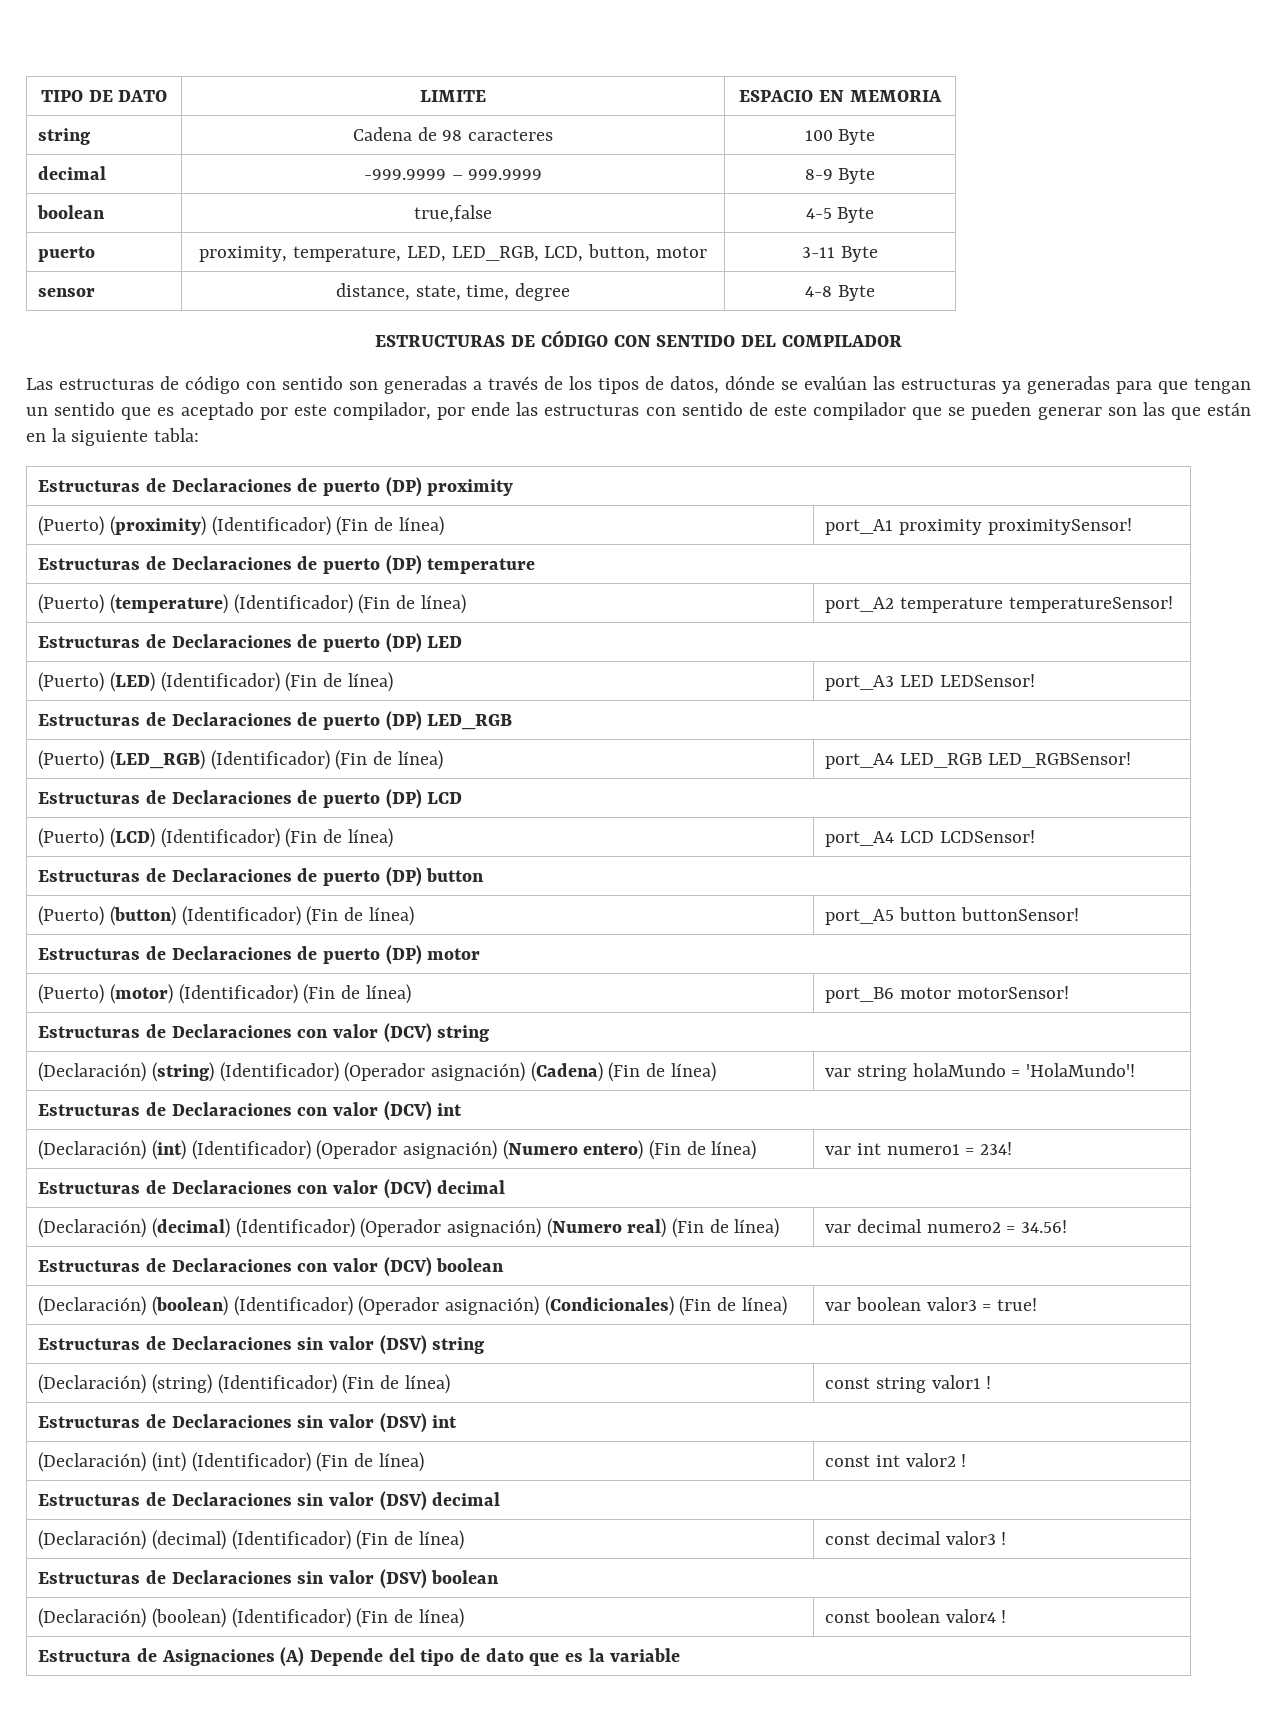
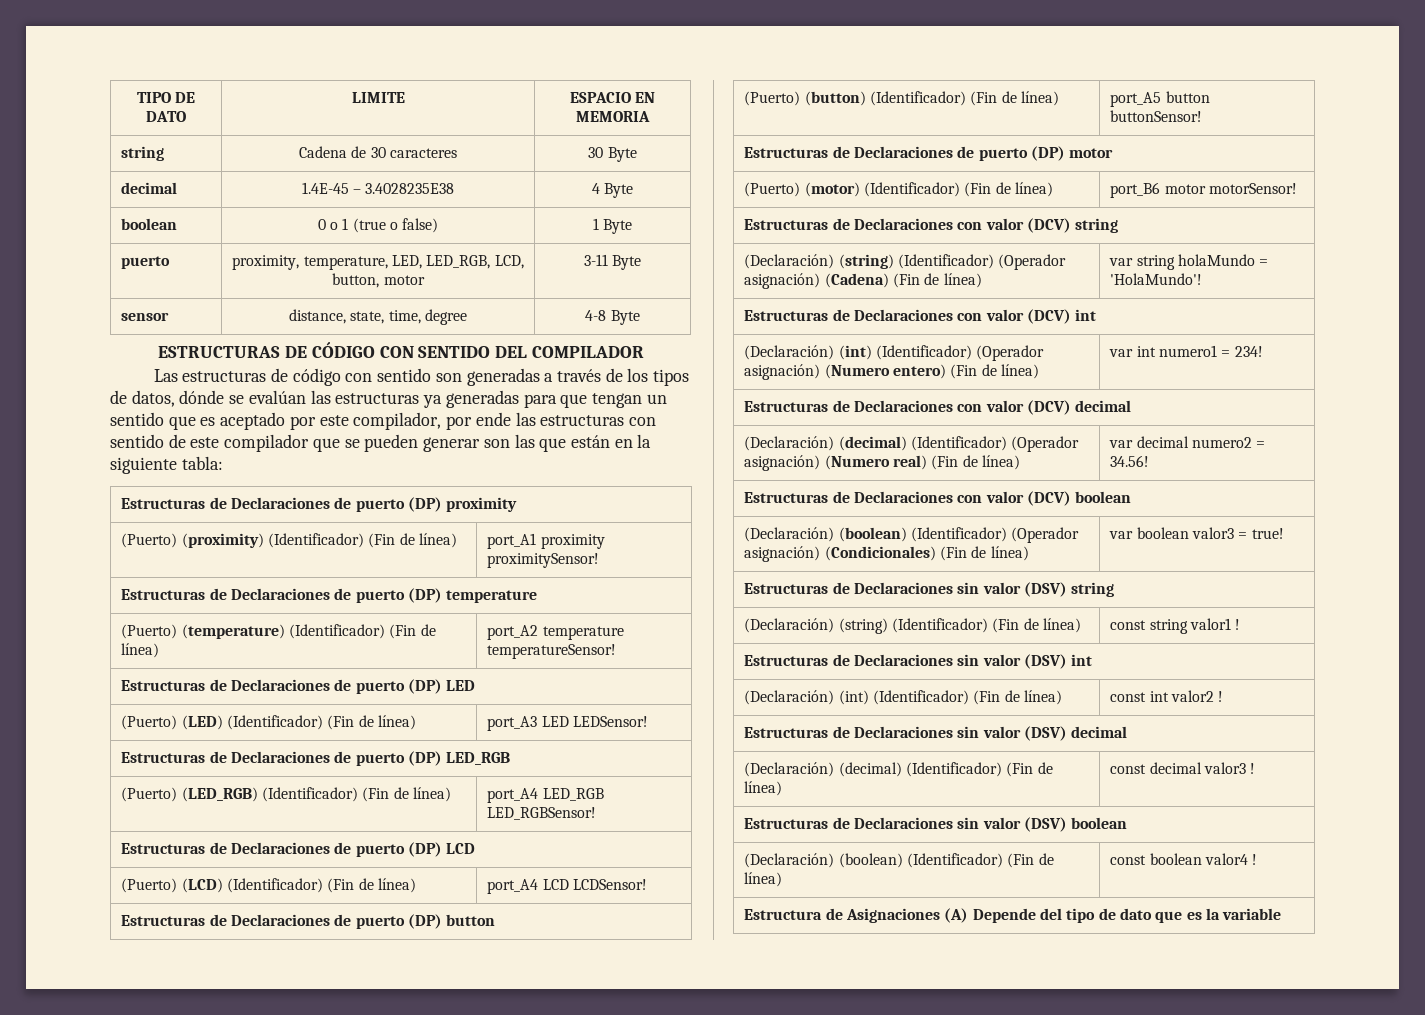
- string | Cadena de 98 caracteres | 100 Byte
+ string | Cadena de 30 caracteres | 30 Byte
- decimal | -999.9999 – 999.9999 | 8-9 Byte
- boolean | true,false | 4-5 Byte
+ decimal | 1.4E-45 – 3.4028235E38 | 4 Byte
+ boolean | 0 o 1 (true o false) | 1 Byte

